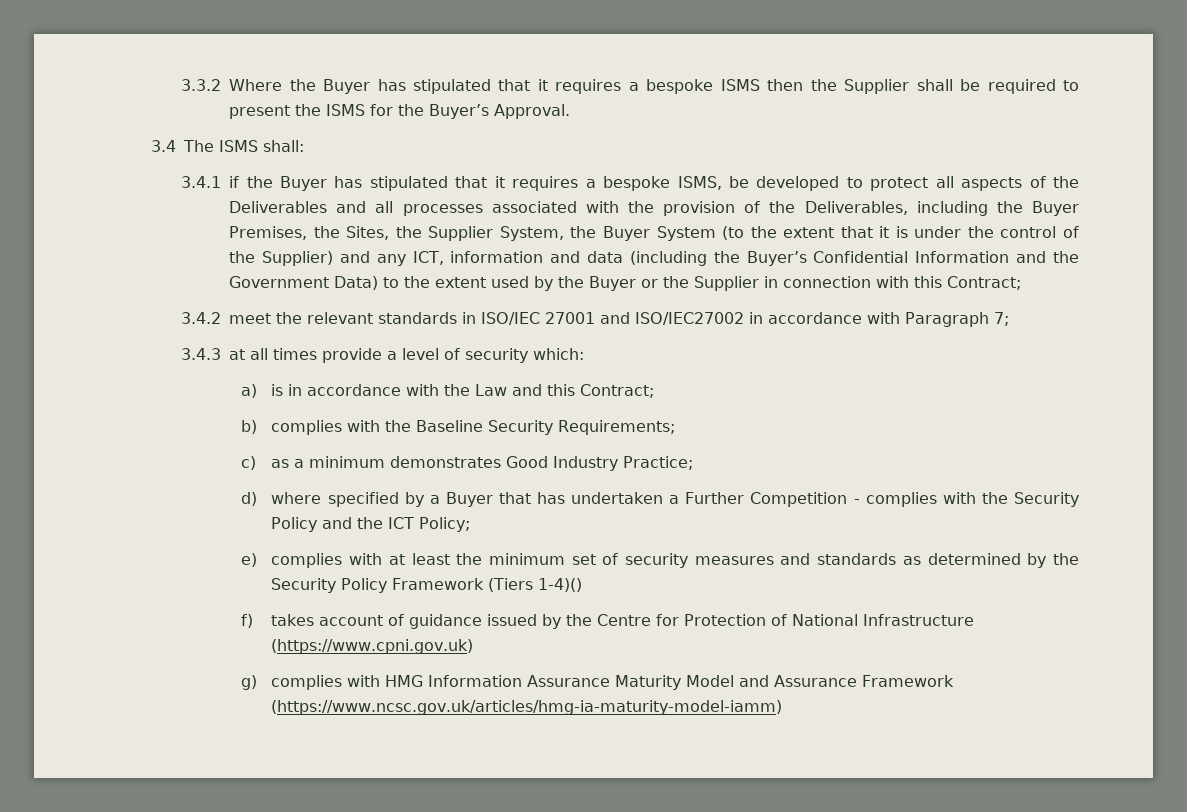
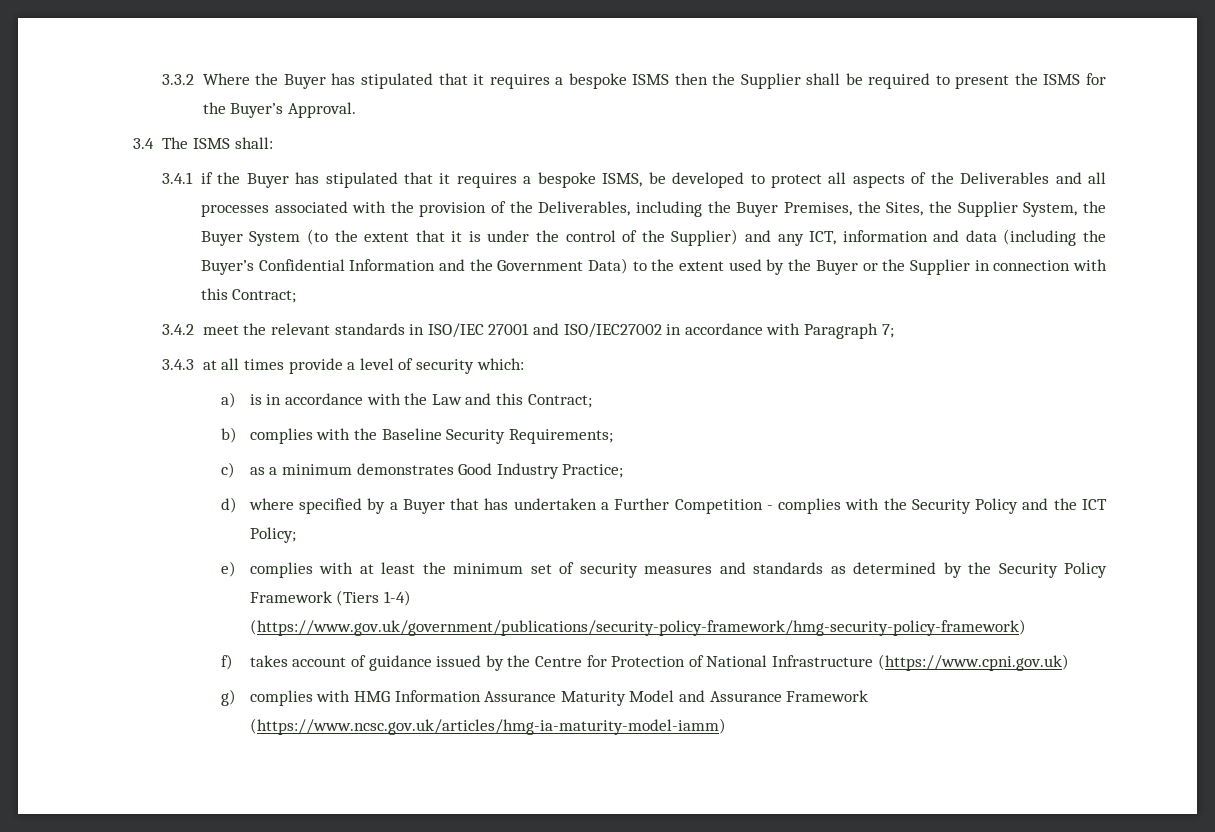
- e) complies with at least the minimum set of security measures and standards as determined by the Security Policy Framework (Tiers 1-4)()
+ e) complies with at least the minimum set of security measures and standards as determined by the Security Policy Framework (Tiers 1-4) (https://www.gov.uk/government/publications/security-policy-framework/hmg-security-policy-framework)

